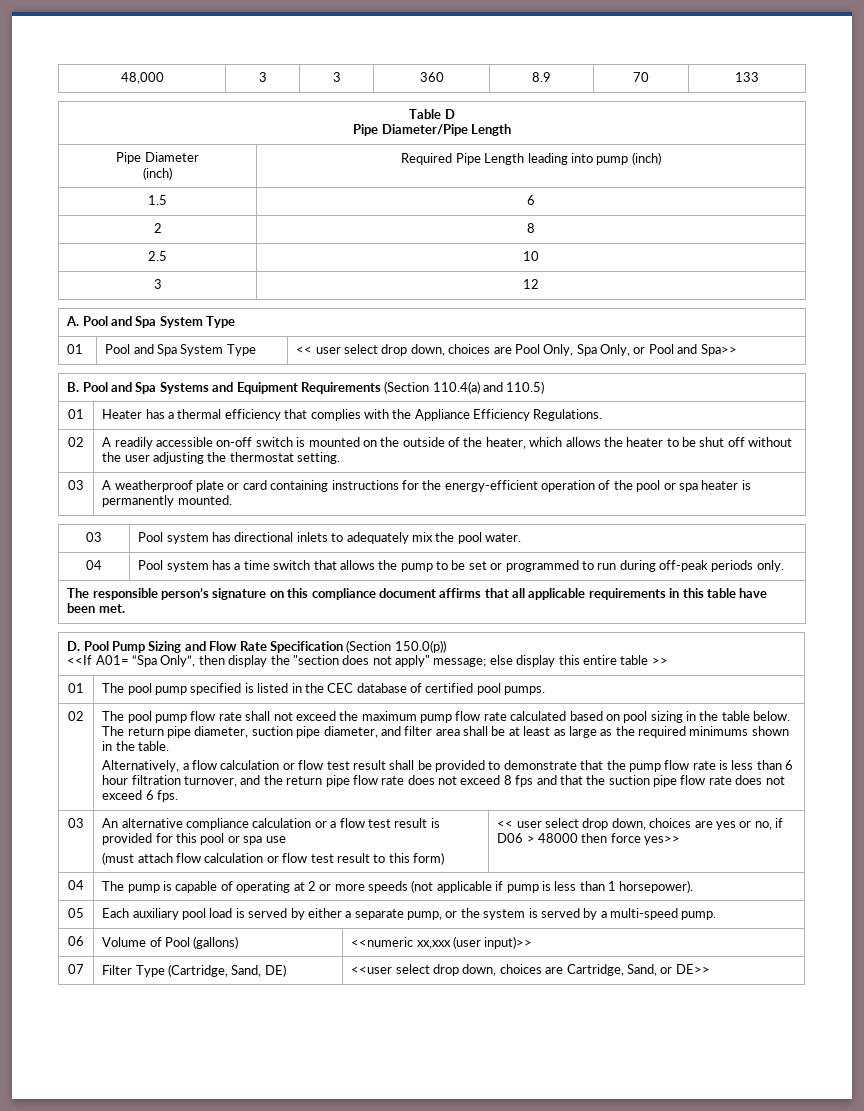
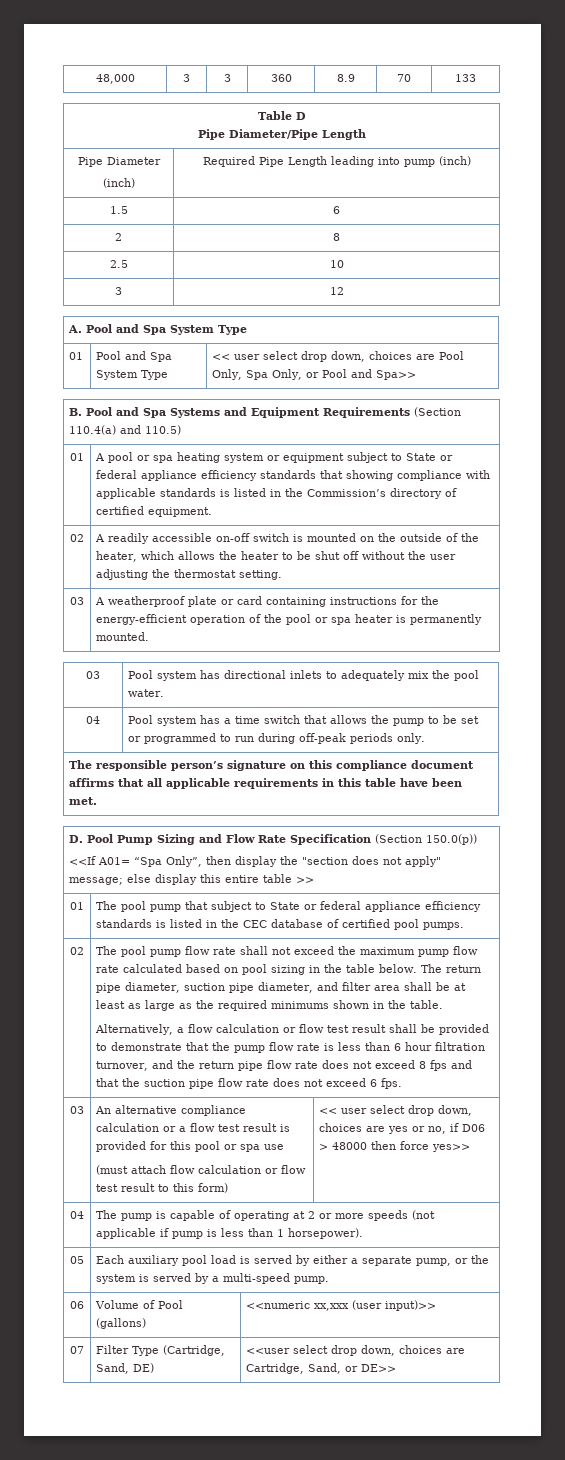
- 01 | Heater has a thermal efficiency that complies with the Appliance Efficiency Regulations.
+ 01 | A pool or spa heating system or equipment subject to State or federal appliance efficiency standards that showing compliance with applicable standards is listed in the Commission’s directory of certified equipment.
- 01 | The pool pump specified is listed in the CEC database of certified pool pumps.
+ 01 | The pool pump that subject to State or federal appliance efficiency standards is listed in the CEC database of certified pool pumps.

